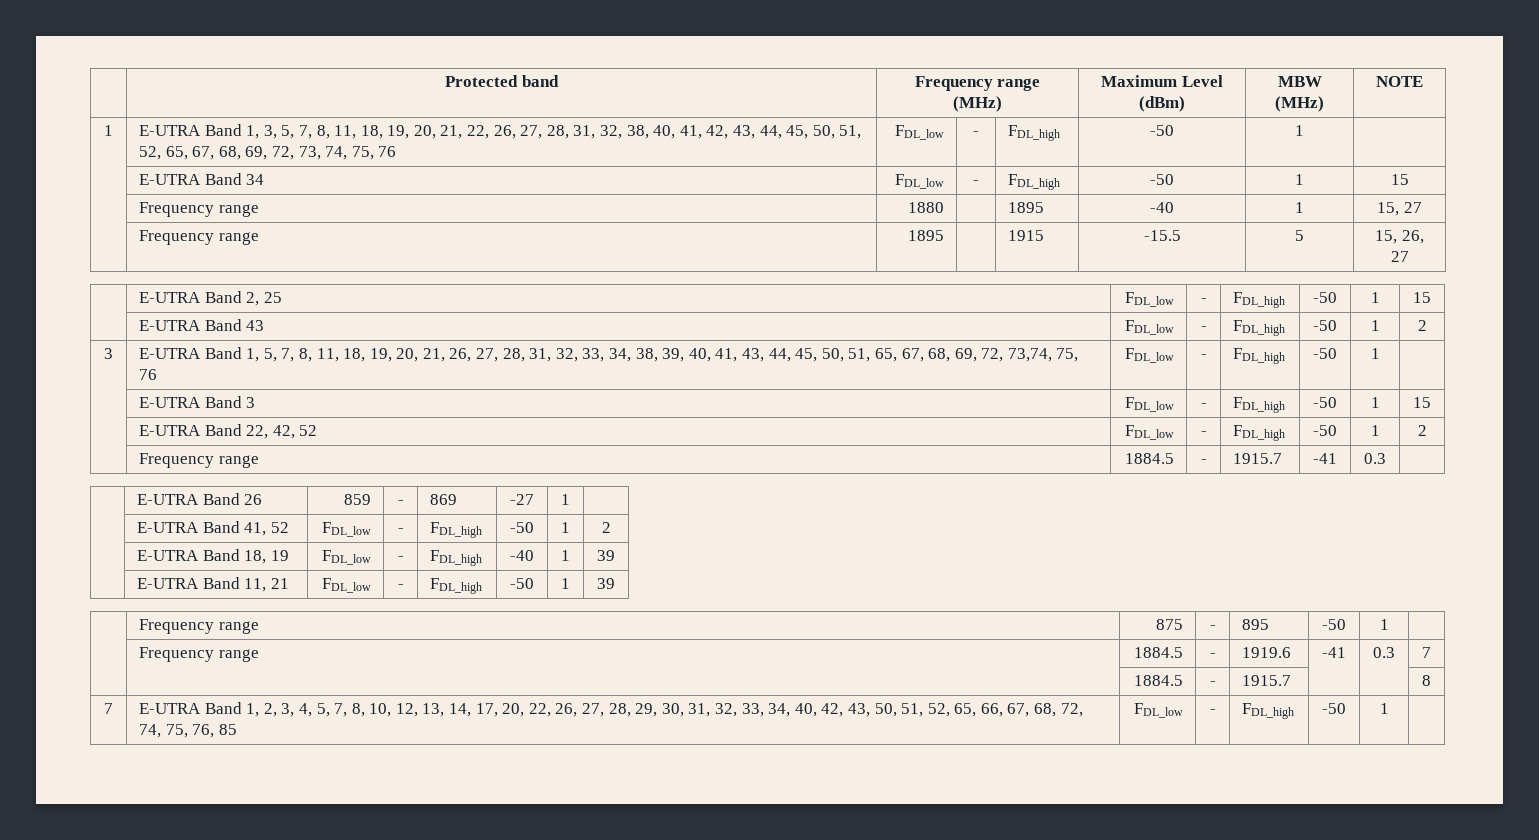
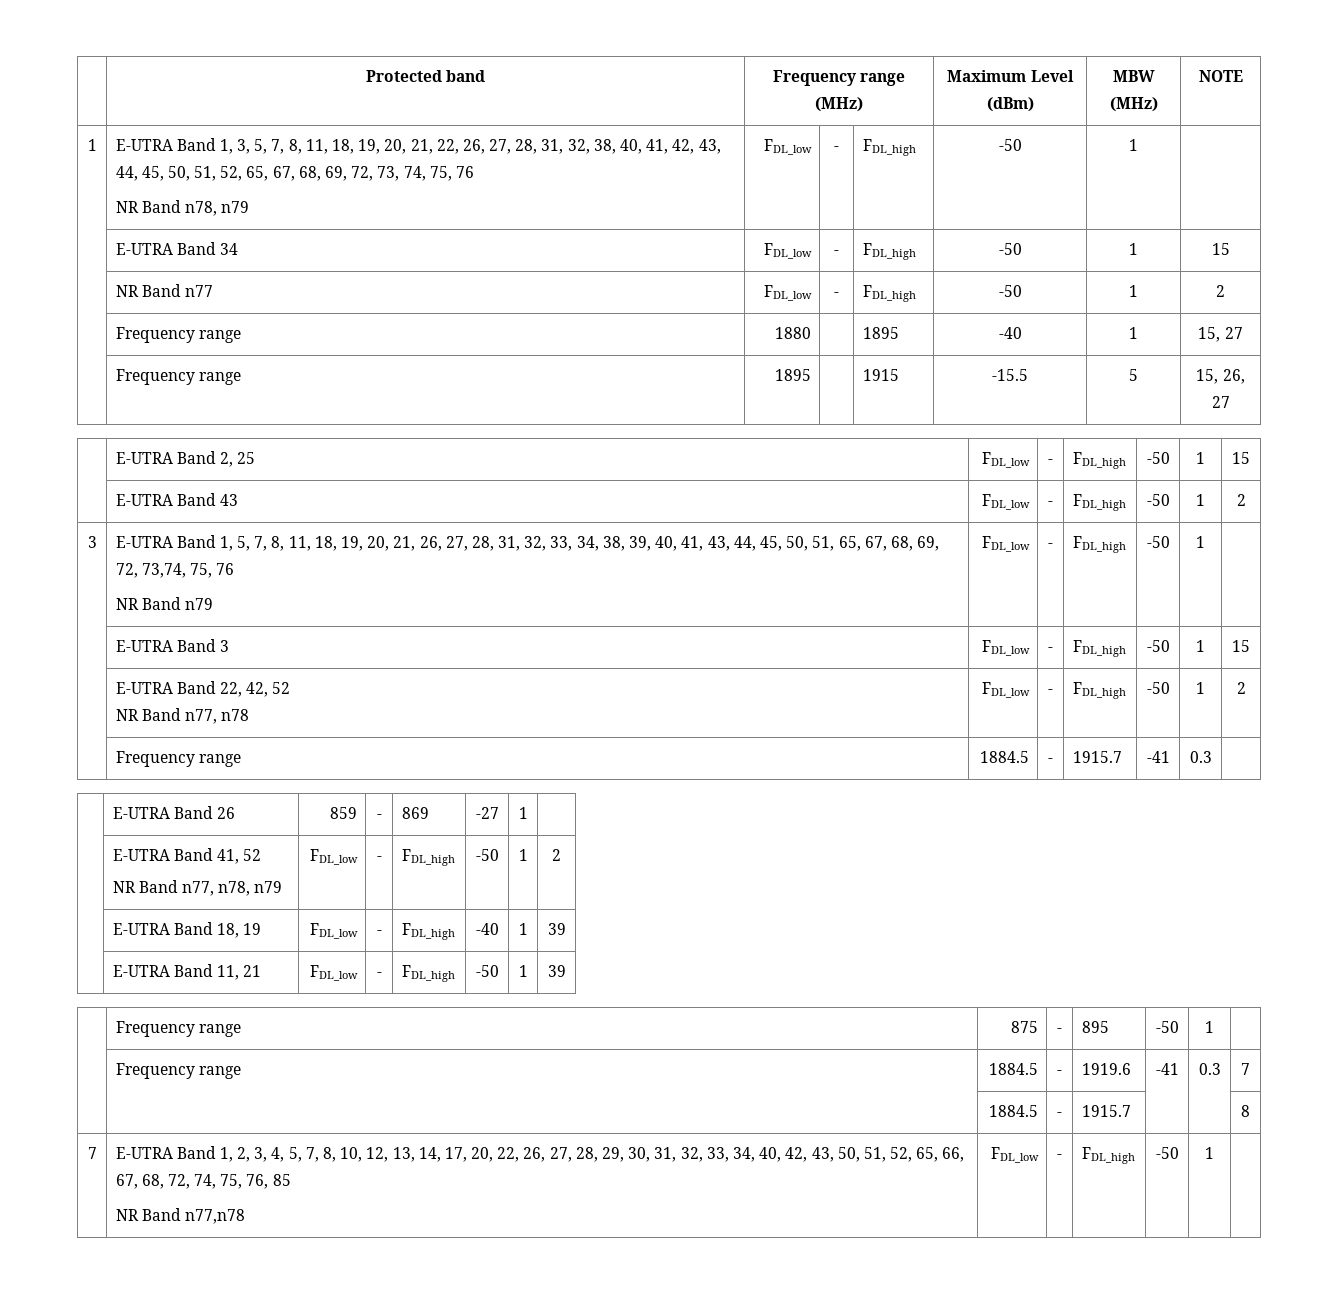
+ NR Band n78, n79
+ | NR Band n77 | FDL_low | - | FDL_high | -50 | 1 | 2
+ NR Band n79
- | E-UTRA Band 22, 42, 52 | FDL_low | - | FDL_high | -50 | 1 | 2
+ | E-UTRA Band 22, 42, 52
+ NR Band n77, n78 | FDL_low | - | FDL_high | -50 | 1 | 2
- | E-UTRA Band 41, 52 | FDL_low | - | FDL_high | -50 | 1 | 2
+ | E-UTRA Band 41, 52
+ NR Band n77, n78, n79 | FDL_low | - | FDL_high | -50 | 1 | 2
+ NR Band n77,n78

